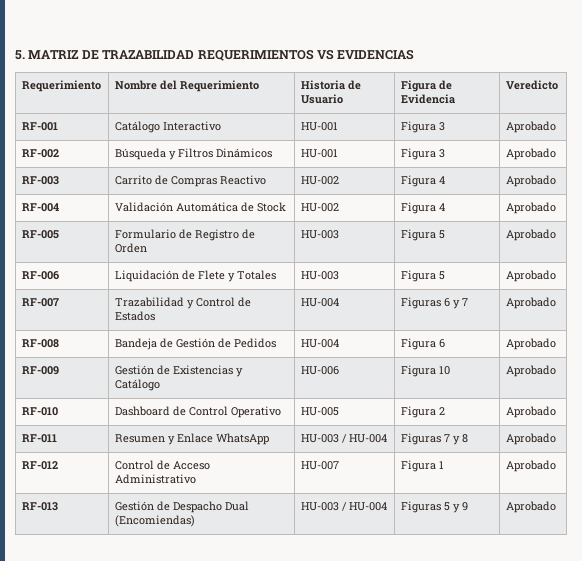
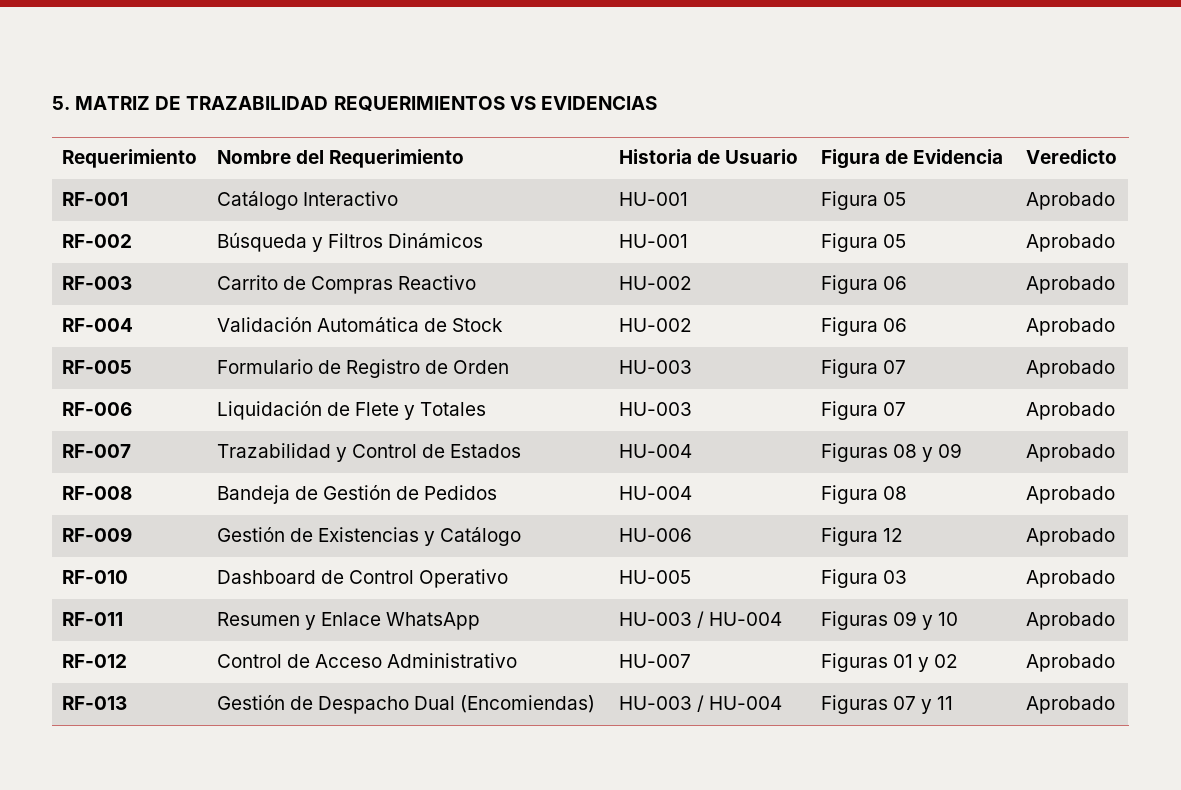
- RF-001 | Catálogo Interactivo | HU-001 | Figura 3 | Aprobado
+ RF-001 | Catálogo Interactivo | HU-001 | Figura 05 | Aprobado
- RF-002 | Búsqueda y Filtros Dinámicos | HU-001 | Figura 3 | Aprobado
+ RF-002 | Búsqueda y Filtros Dinámicos | HU-001 | Figura 05 | Aprobado
- RF-003 | Carrito de Compras Reactivo | HU-002 | Figura 4 | Aprobado
+ RF-003 | Carrito de Compras Reactivo | HU-002 | Figura 06 | Aprobado
- RF-004 | Validación Automática de Stock | HU-002 | Figura 4 | Aprobado
+ RF-004 | Validación Automática de Stock | HU-002 | Figura 06 | Aprobado
- RF-005 | Formulario de Registro de Orden | HU-003 | Figura 5 | Aprobado
+ RF-005 | Formulario de Registro de Orden | HU-003 | Figura 07 | Aprobado
- RF-006 | Liquidación de Flete y Totales | HU-003 | Figura 5 | Aprobado
+ RF-006 | Liquidación de Flete y Totales | HU-003 | Figura 07 | Aprobado
- RF-007 | Trazabilidad y Control de Estados | HU-004 | Figuras 6 y 7 | Aprobado
+ RF-007 | Trazabilidad y Control de Estados | HU-004 | Figuras 08 y 09 | Aprobado
- RF-008 | Bandeja de Gestión de Pedidos | HU-004 | Figura 6 | Aprobado
+ RF-008 | Bandeja de Gestión de Pedidos | HU-004 | Figura 08 | Aprobado
- RF-009 | Gestión de Existencias y Catálogo | HU-006 | Figura 10 | Aprobado
+ RF-009 | Gestión de Existencias y Catálogo | HU-006 | Figura 12 | Aprobado
- RF-010 | Dashboard de Control Operativo | HU-005 | Figura 2 | Aprobado
+ RF-010 | Dashboard de Control Operativo | HU-005 | Figura 03 | Aprobado
- RF-011 | Resumen y Enlace WhatsApp | HU-003 / HU-004 | Figuras 7 y 8 | Aprobado
+ RF-011 | Resumen y Enlace WhatsApp | HU-003 / HU-004 | Figuras 09 y 10 | Aprobado
- RF-012 | Control de Acceso Administrativo | HU-007 | Figura 1 | Aprobado
+ RF-012 | Control de Acceso Administrativo | HU-007 | Figuras 01 y 02 | Aprobado
- RF-013 | Gestión de Despacho Dual (Encomiendas) | HU-003 / HU-004 | Figuras 5 y 9 | Aprobado
+ RF-013 | Gestión de Despacho Dual (Encomiendas) | HU-003 / HU-004 | Figuras 07 y 11 | Aprobado

